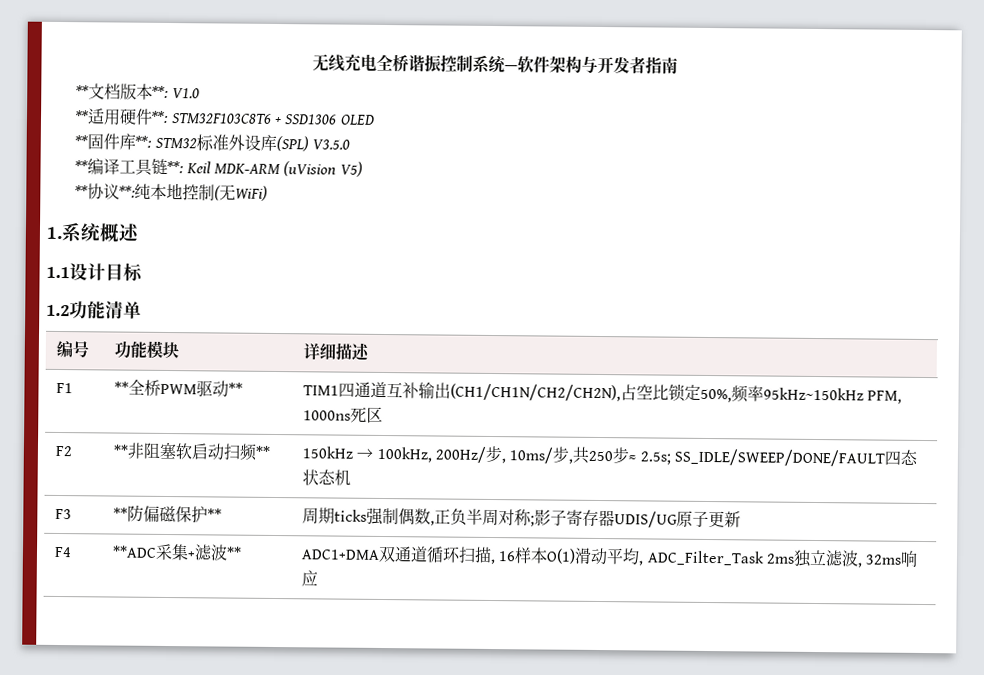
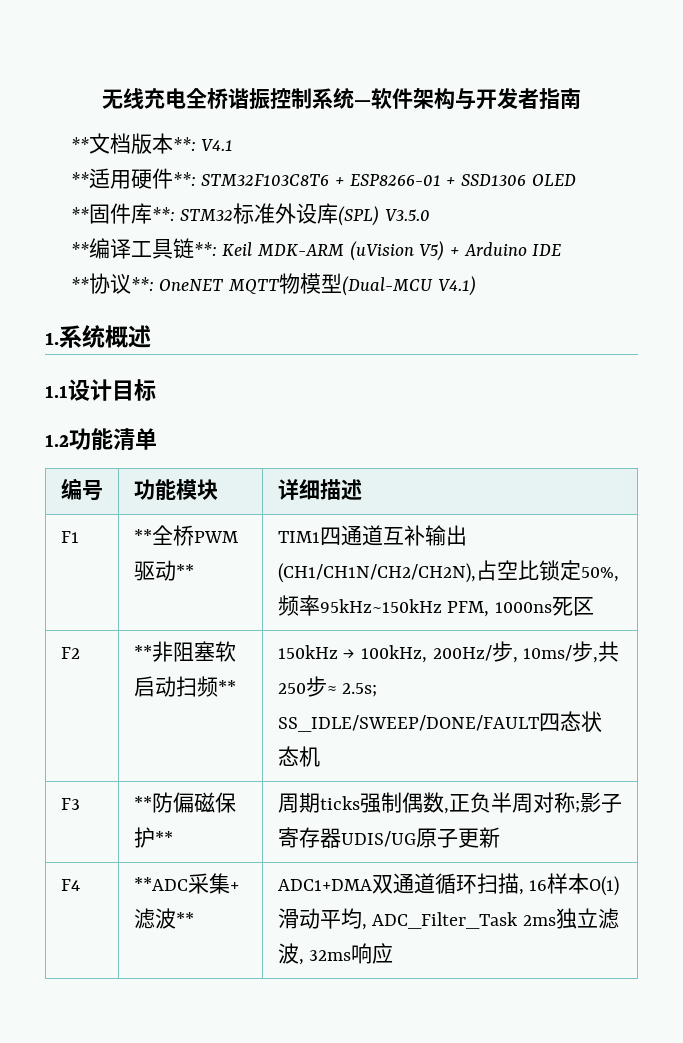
- **文档版本**: V1.0
+ **文档版本**: V4.1
- **适用硬件**: STM32F103C8T6 + SSD1306 OLED
+ **适用硬件**: STM32F103C8T6 + ESP8266-01 + SSD1306 OLED
- **编译工具链**: Keil MDK-ARM (uVision V5)
+ **编译工具链**: Keil MDK-ARM (uVision V5) + Arduino IDE
- **协议**:纯本地控制(无WiFi)
+ **协议**: OneNET MQTT物模型(Dual-MCU V4.1)

